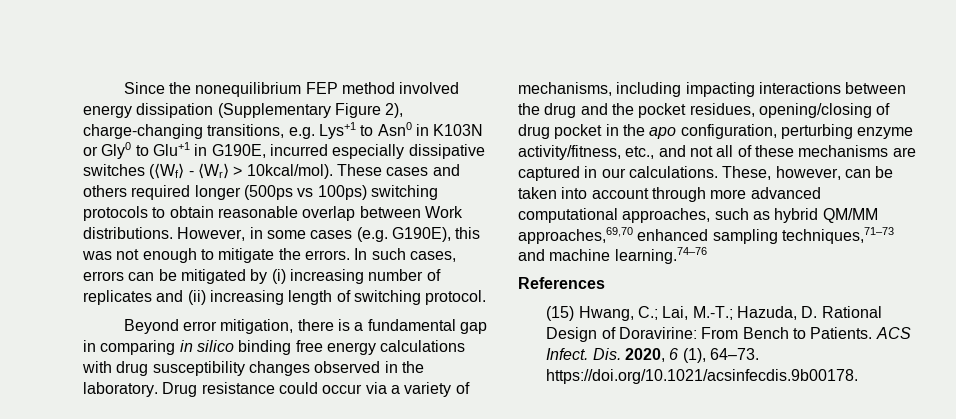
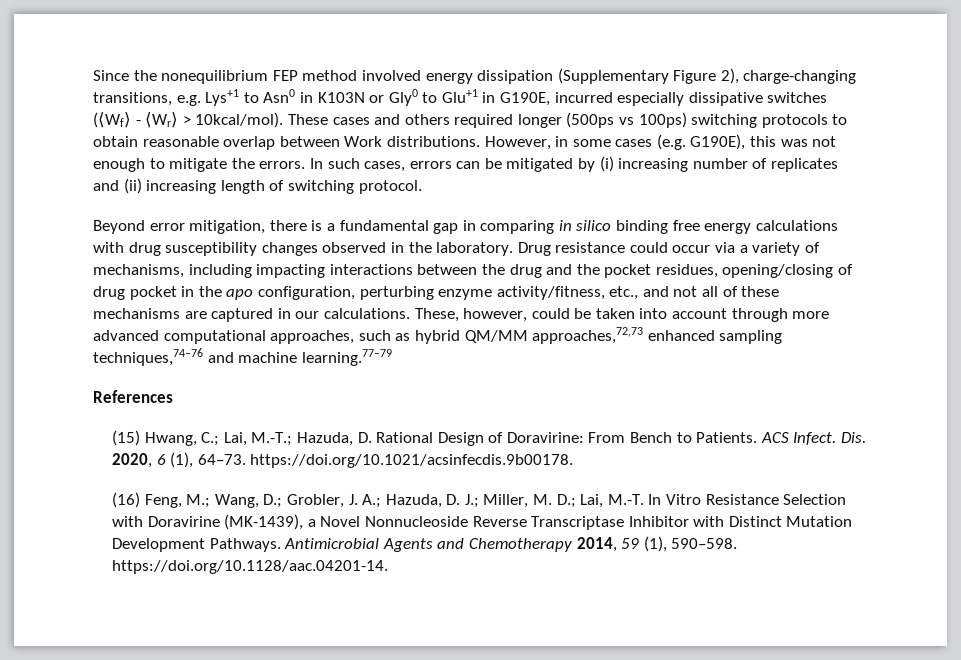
- These, however, can be taken into account through more advanced computational approaches, such as hybrid QM/MM approaches,69,70 enhanced sampling techniques,71–73 and machine learning.74–76
+ These, however, could be taken into account through more advanced computational approaches, such as hybrid QM/MM approaches,72,73 enhanced sampling techniques,74–76 and machine learning.77–79
+ (16) Feng, M.; Wang, D.; Grobler, J. A.; Hazuda, D. J.; Miller, M. D.; Lai, M.-T. In Vitro Resistance Selection with Doravirine (MK-1439), a Novel Nonnucleoside Reverse Transcriptase Inhibitor with Distinct Mutation Development Pathways. Antimicrobial Agents and Chemotherapy 2014, 59 (1), 590–598. https://doi.org/10.1128/aac.04201-14.

